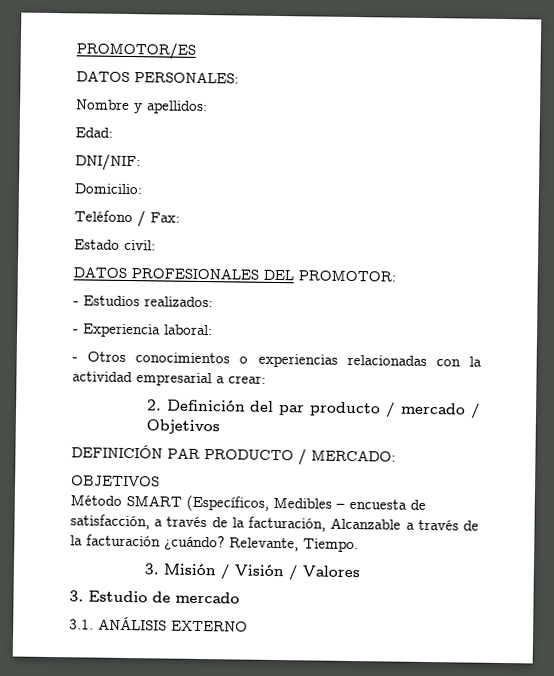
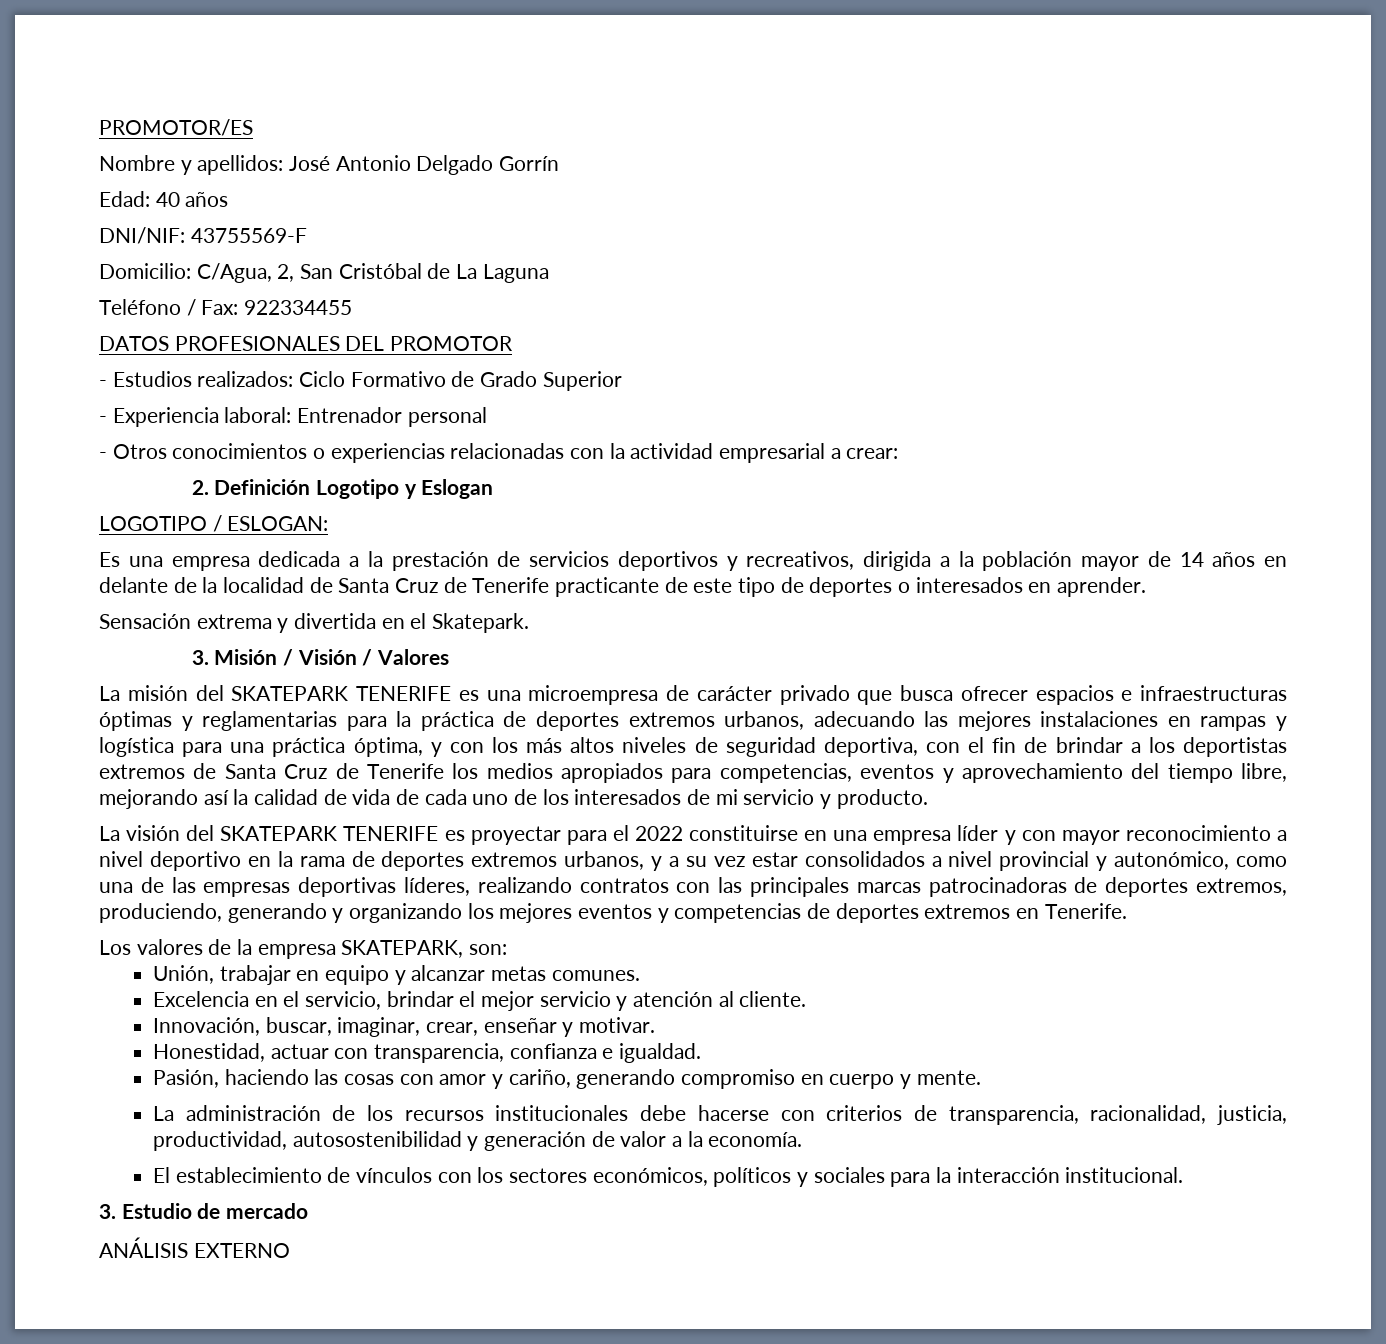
- DATOS PERSONALES:
- Nombre y apellidos:
+ Nombre y apellidos: José Antonio Delgado Gorrín
- Edad:
+ Edad: 40 años
- DNI/NIF:
+ DNI/NIF: 43755569-F
- Domicilio:
+ Domicilio: C/Agua, 2, San Cristóbal de La Laguna
- Teléfono / Fax:
- Estado civil:
+ Teléfono / Fax: 922334455
- DATOS PROFESIONALES DEL PROMOTOR:
+ DATOS PROFESIONALES DEL PROMOTOR
- - Estudios realizados:
+ - Estudios realizados: Ciclo Formativo de Grado Superior
- - Experiencia laboral:
+ - Experiencia laboral: Entrenador personal
- 2. Definición del par producto / mercado / Objetivos
- DEFINICIÓN PAR PRODUCTO / MERCADO:
- OBJETIVOS
- Método SMART (Específicos, Medibles – encuesta de satisfacción, a través de la facturación, Alcanzable a través de la facturación ¿cuándo? Relevante, Tiempo.
+ 2. Definición Logotipo y Eslogan
+ LOGOTIPO / ESLOGAN:
+ Es una empresa dedicada a la prestación de servicios deportivos y recreativos, dirigida a la población mayor de 14 años en delante de la localidad de Santa Cruz de Tenerife practicante de este tipo de deportes o interesados en aprender.
+ Sensación extrema y divertida en el Skatepark.
+ La misión del SKATEPARK TENERIFE es una microempresa de carácter privado que busca ofrecer espacios e infraestructuras óptimas y reglamentarias para la práctica de deportes extremos urbanos, adecuando las mejores instalaciones en rampas y logística para una práctica óptima, y con los más altos niveles de seguridad deportiva, con el fin de brindar a los deportistas extremos de Santa Cruz de Tenerife los medios apropiados para competencias, eventos y aprovechamiento del tiempo libre, mejorando así la calidad de vida de cada uno de los interesados de mi servicio y producto.
+ La visión del SKATEPARK TENERIFE es proyectar para el 2022 constituirse en una empresa líder y con mayor reconocimiento a nivel deportivo en la rama de deportes extremos urbanos, y a su vez estar consolidados a nivel provincial y autonómico, como una de las empresas deportivas líderes, realizando contratos con las principales marcas patrocinadoras de deportes extremos, produciendo, generando y organizando los mejores eventos y competencias de deportes extremos en Tenerife.
+ Los valores de la empresa SKATEPARK, son:
+ Unión, trabajar en equipo y alcanzar metas comunes.
+ Excelencia en el servicio, brindar el mejor servicio y atención al cliente.
+ Innovación, buscar, imaginar, crear, enseñar y motivar.
+ Honestidad, actuar con transparencia, confianza e igualdad.
+ Pasión, haciendo las cosas con amor y cariño, generando compromiso en cuerpo y mente.
+ La administración de los recursos institucionales debe hacerse con criterios de transparencia, racionalidad, justicia, productividad, autosostenibilidad y generación de valor a la economía.
+ El establecimiento de vínculos con los sectores económicos, políticos y sociales para la interacción institucional.
- 3.1. ANÁLISIS EXTERNO
+ ANÁLISIS EXTERNO

